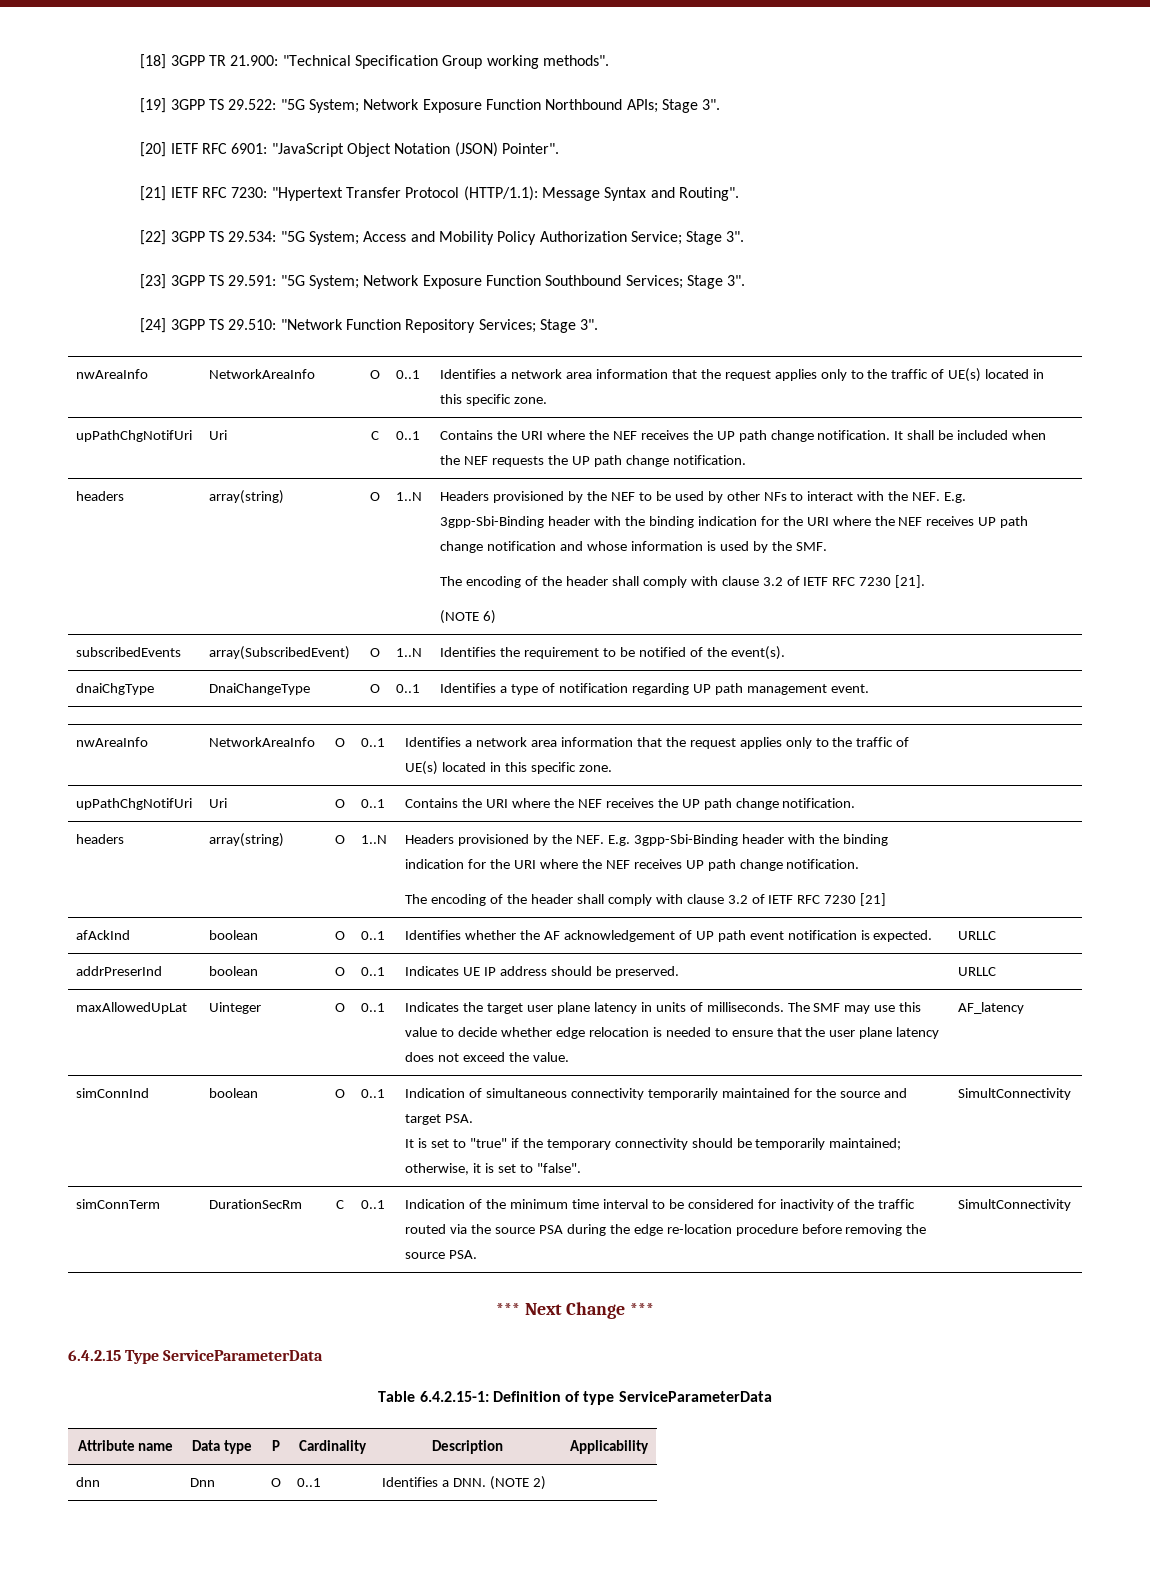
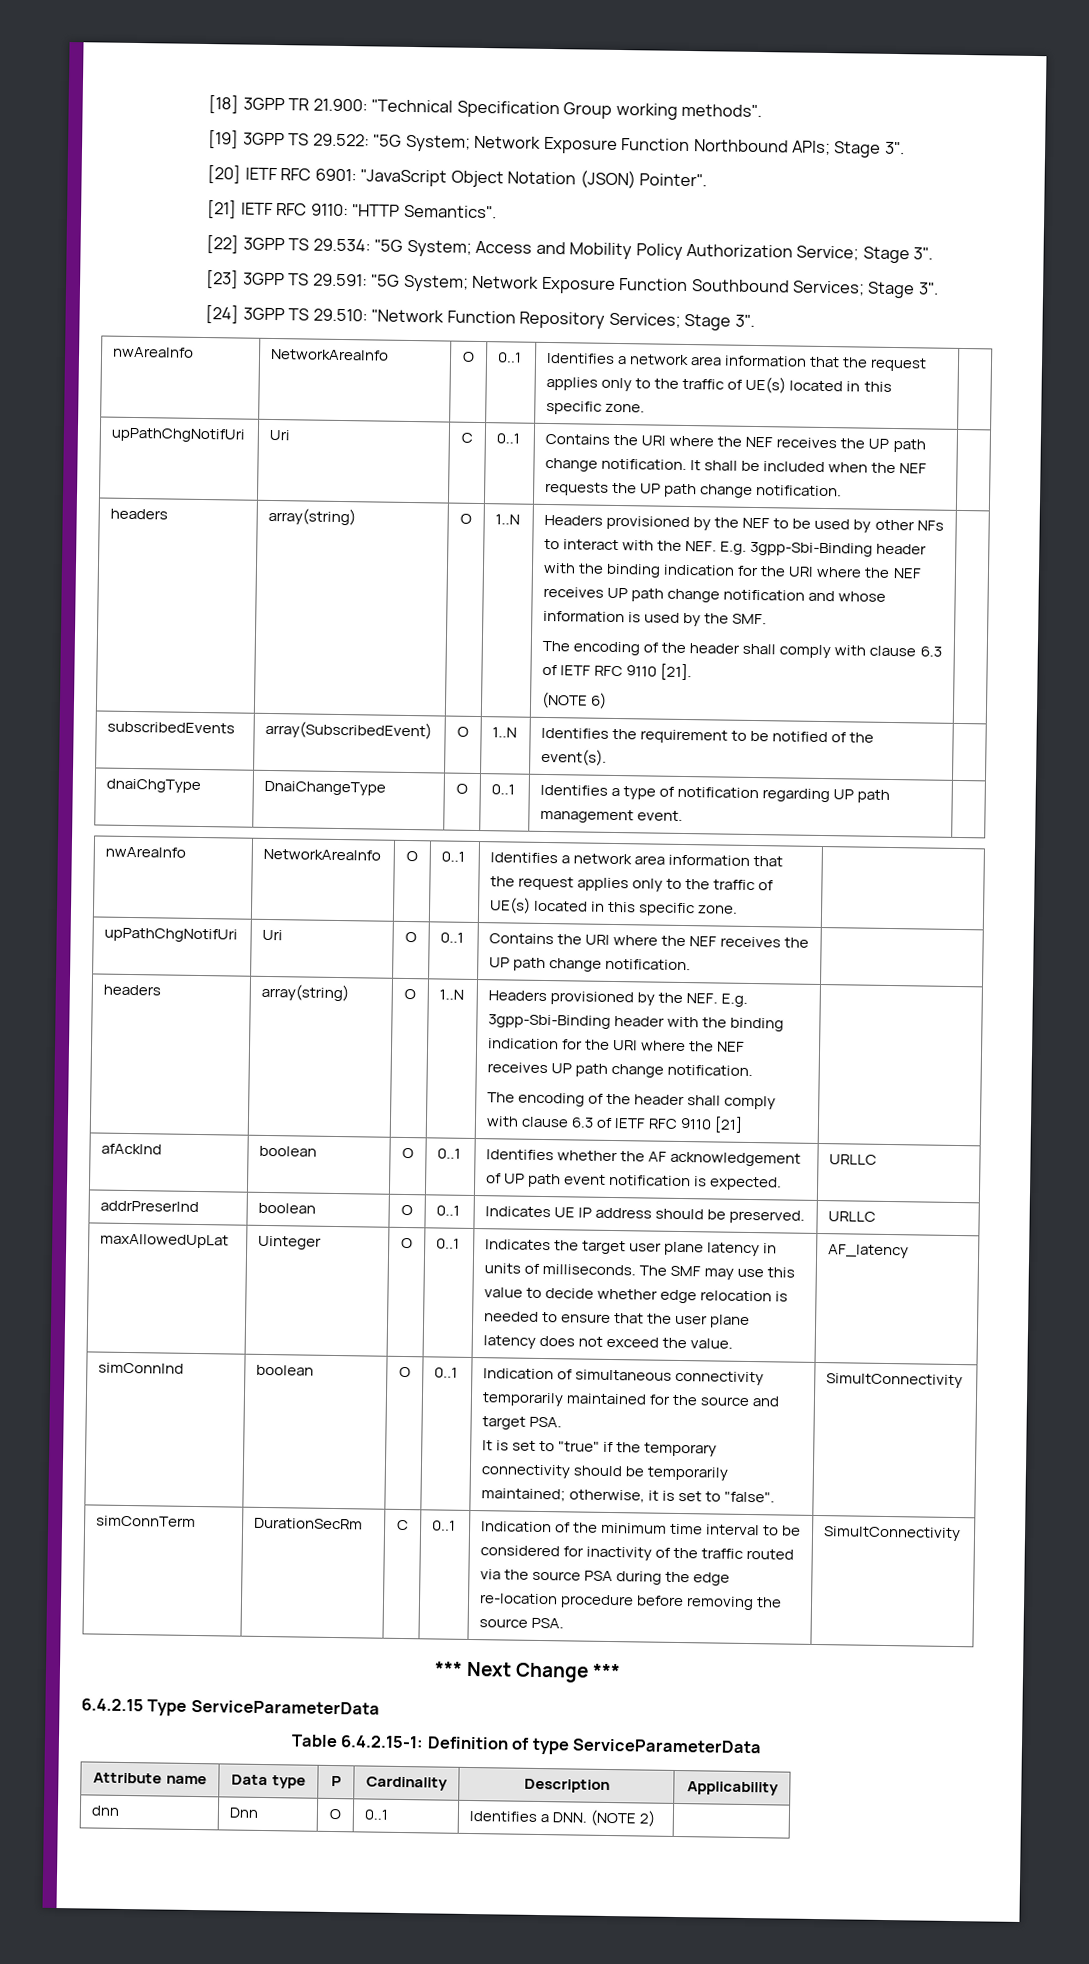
- [21] IETF RFC 7230: "Hypertext Transfer Protocol (HTTP/1.1): Message Syntax and Routing".
+ [21] IETF RFC 9110: "HTTP Semantics".
- The encoding of the header shall comply with clause 3.2 of IETF RFC 7230 [21].
+ The encoding of the header shall comply with clause 6.3 of IETF RFC 9110 [21].
- The encoding of the header shall comply with clause 3.2 of IETF RFC 7230 [21]
+ The encoding of the header shall comply with clause 6.3 of IETF RFC 9110 [21]

